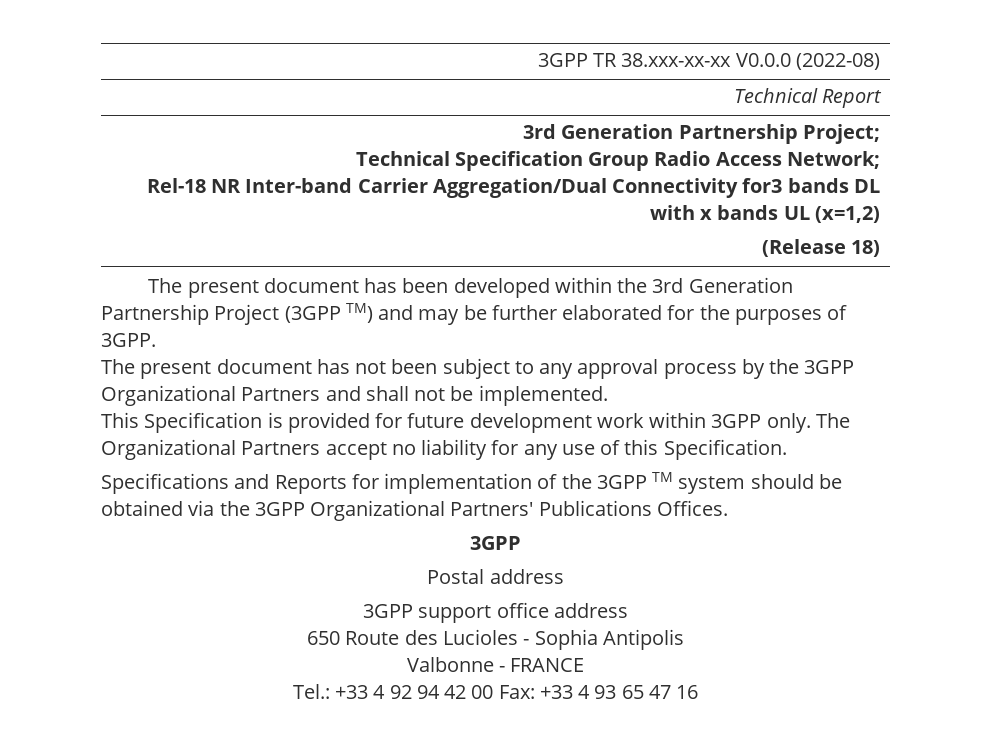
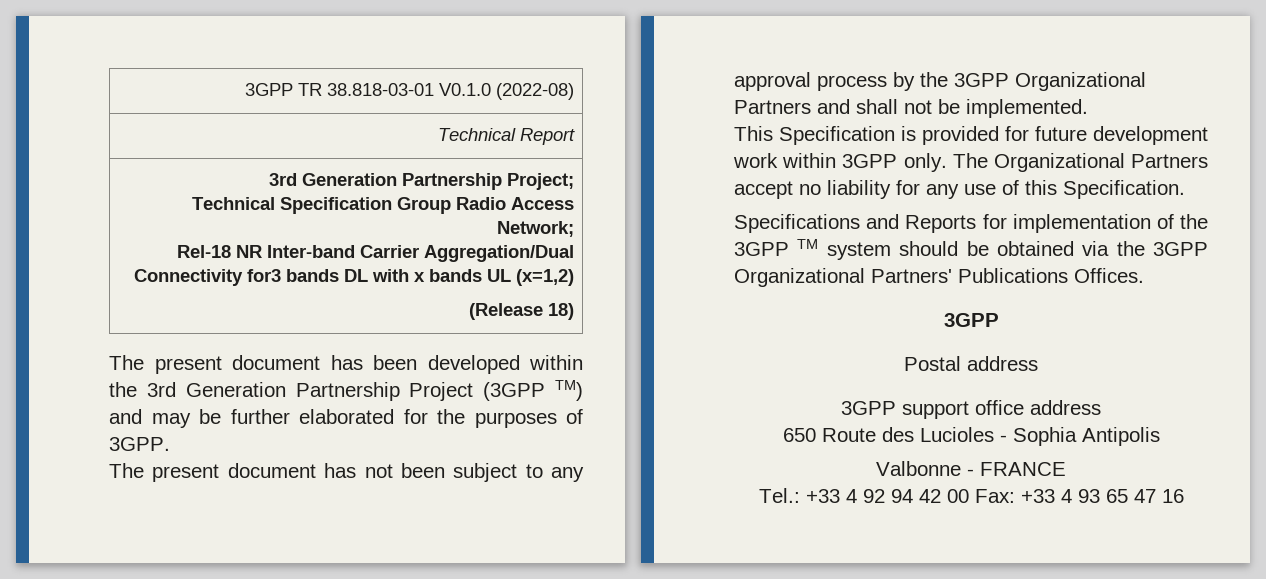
- 3GPP TR 38.xxx-xx-xx V0.0.0 (2022-08)
+ 3GPP TR 38.818-03-01 V0.1.0 (2022-08)

